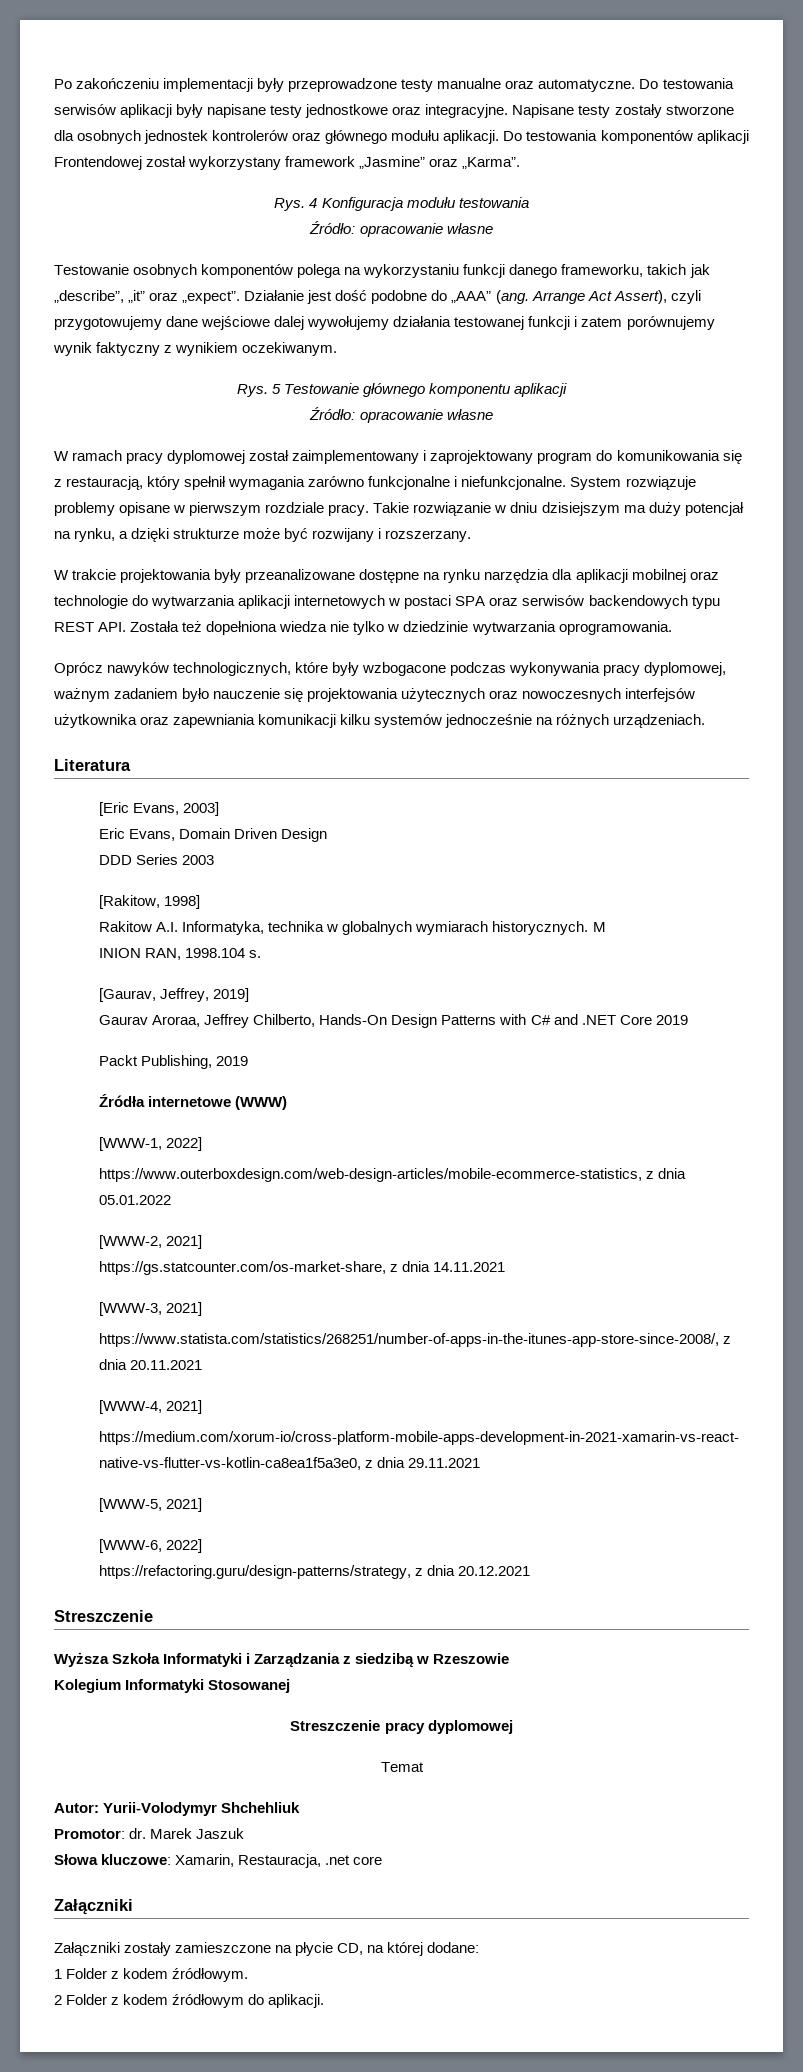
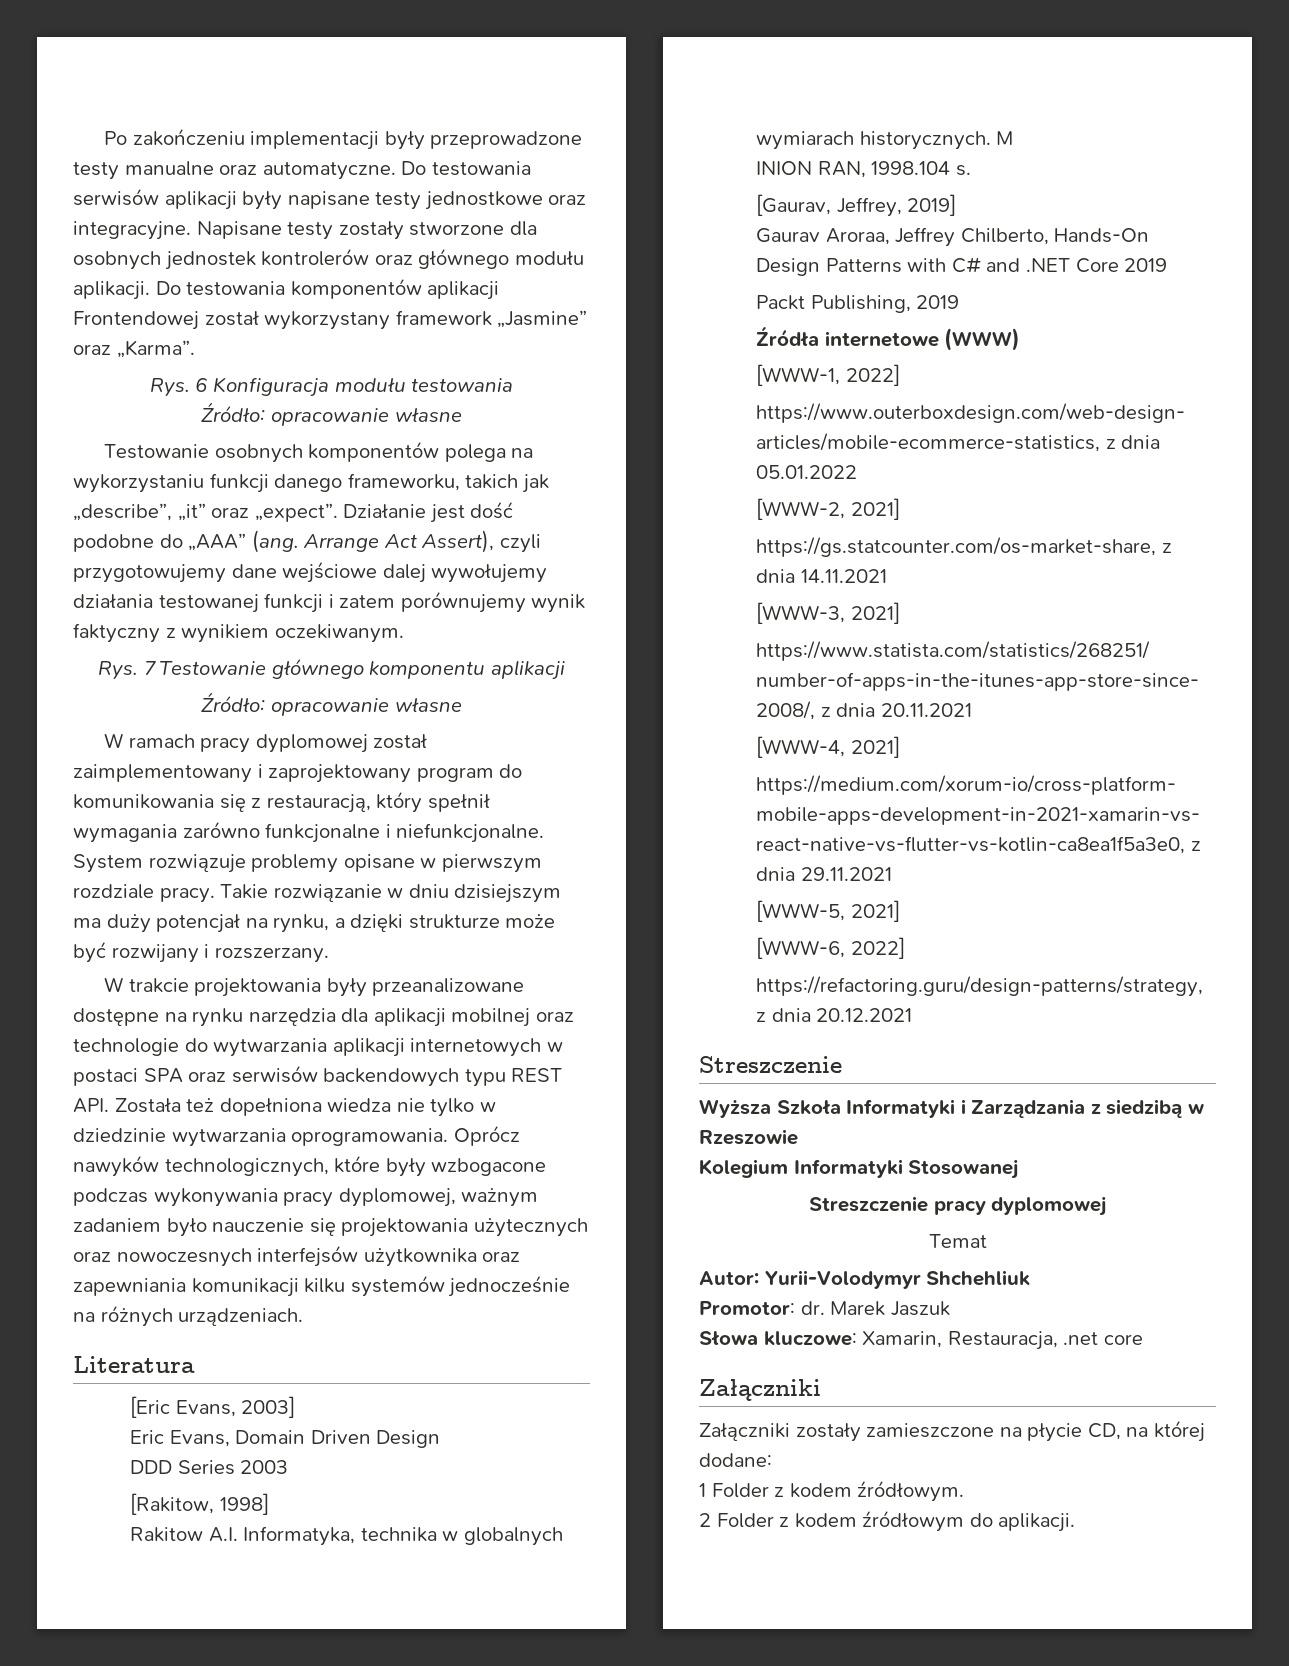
- Rys. 4 Konfiguracja modułu testowania
+ Rys. 6 Konfiguracja modułu testowania
- Rys. 5 Testowanie głównego komponentu aplikacji
+ Rys. 7 Testowanie głównego komponentu aplikacji
- W trakcie projektowania były przeanalizowane dostępne na rynku narzędzia dla aplikacji mobilnej oraz technologie do wytwarzania aplikacji internetowych w postaci SPA oraz serwisów backendowych typu REST API. Została też dopełniona wiedza nie tylko w dziedzinie wytwarzania oprogramowania.
- Oprócz nawyków technologicznych, które były wzbogacone podczas wykonywania pracy dyplomowej, ważnym zadaniem było nauczenie się projektowania użytecznych oraz nowoczesnych interfejsów użytkownika oraz zapewniania komunikacji kilku systemów jednocześnie na różnych urządzeniach.
+ W trakcie projektowania były przeanalizowane dostępne na rynku narzędzia dla aplikacji mobilnej oraz technologie do wytwarzania aplikacji internetowych w postaci SPA oraz serwisów backendowych typu REST API. Została też dopełniona wiedza nie tylko w dziedzinie wytwarzania oprogramowania. Oprócz nawyków technologicznych, które były wzbogacone podczas wykonywania pracy dyplomowej, ważnym zadaniem było nauczenie się projektowania użytecznych oraz nowoczesnych interfejsów użytkownika oraz zapewniania komunikacji kilku systemów jednocześnie na różnych urządzeniach.

